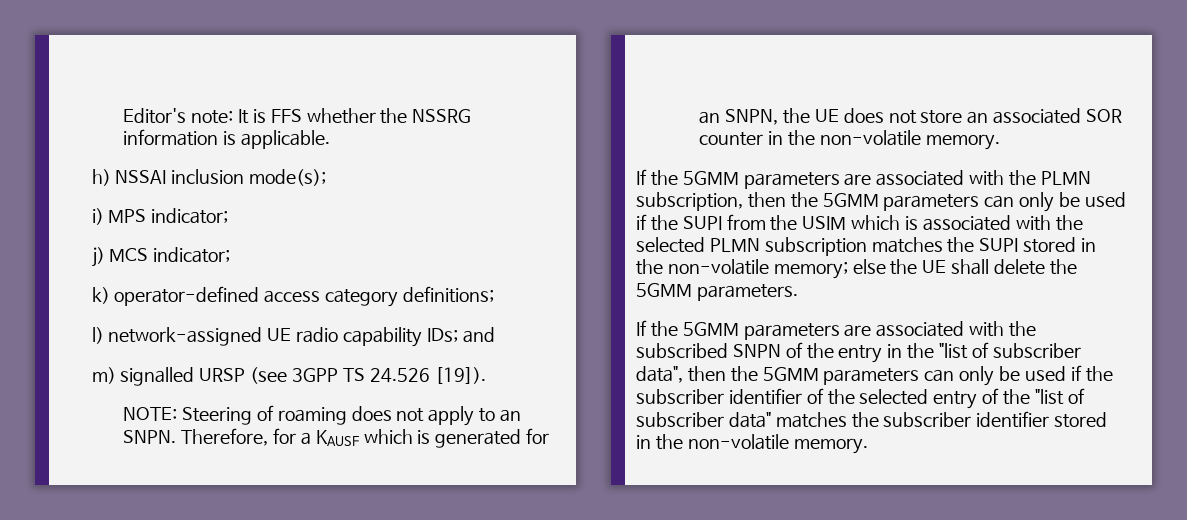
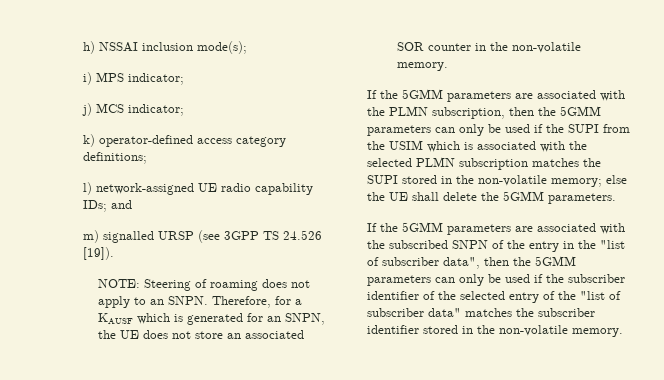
- Editor's note: It is FFS whether the NSSRG information is applicable.

